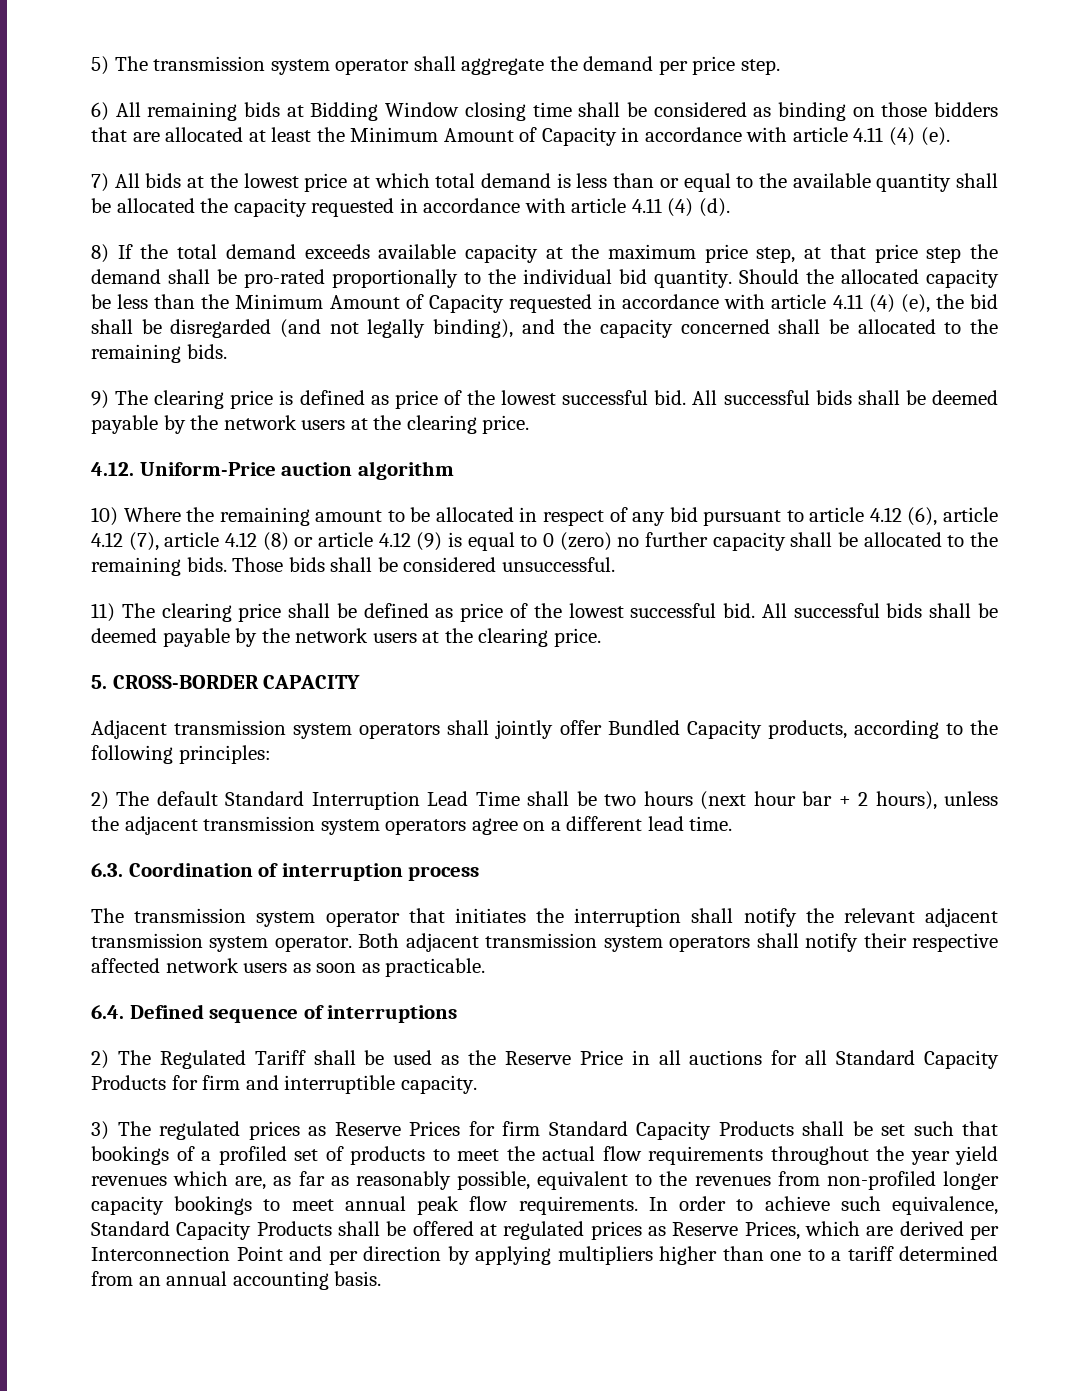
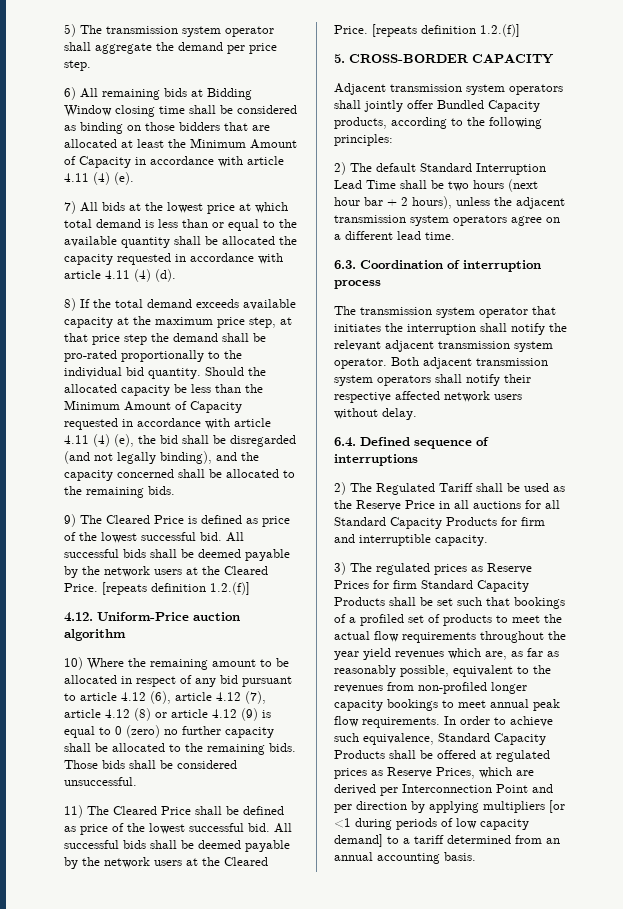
- 9) The clearing price is defined as price of the lowest successful bid. All successful bids shall be deemed payable by the network users at the clearing price.
+ 9) The Cleared Price is defined as price of the lowest successful bid. All successful bids shall be deemed payable by the network users at the Cleared Price. [repeats definition 1.2.(f)]
- 11) The clearing price shall be defined as price of the lowest successful bid. All successful bids shall be deemed payable by the network users at the clearing price.
+ 11) The Cleared Price shall be defined as price of the lowest successful bid. All successful bids shall be deemed payable by the network users at the Cleared Price. [repeats definition 1.2.(f)]
- Both adjacent transmission system operators shall notify their respective affected network users as soon as practicable.
+ Both adjacent transmission system operators shall notify their respective affected network users without delay.
- In order to achieve such equivalence, Standard Capacity Products shall be offered at regulated prices as Reserve Prices, which are derived per Interconnection Point and per direction by applying multipliers higher than one to a tariff determined from an annual accounting basis.
+ In order to achieve such equivalence, Standard Capacity Products shall be offered at regulated prices as Reserve Prices, which are derived per Interconnection Point and per direction by applying multipliers [or <1 during periods of low capacity demand] to a tariff determined from an annual accounting basis.

